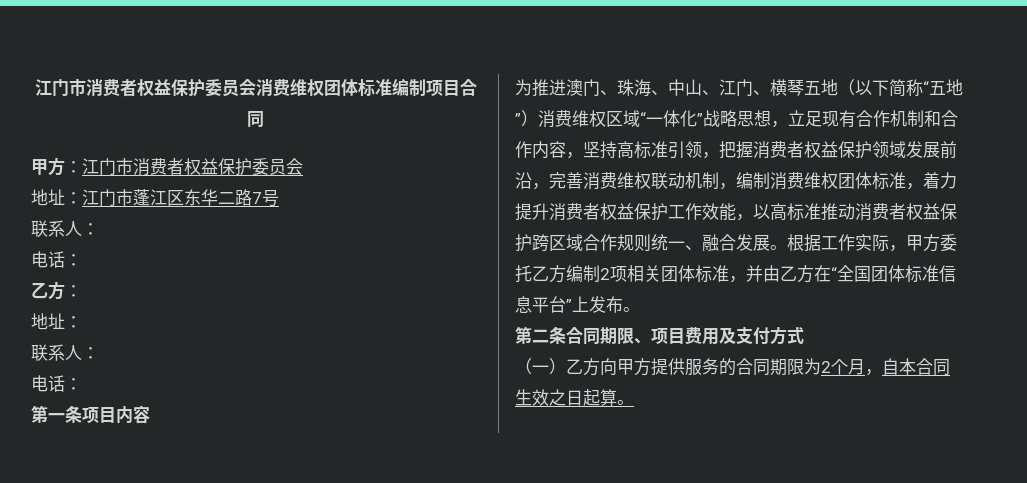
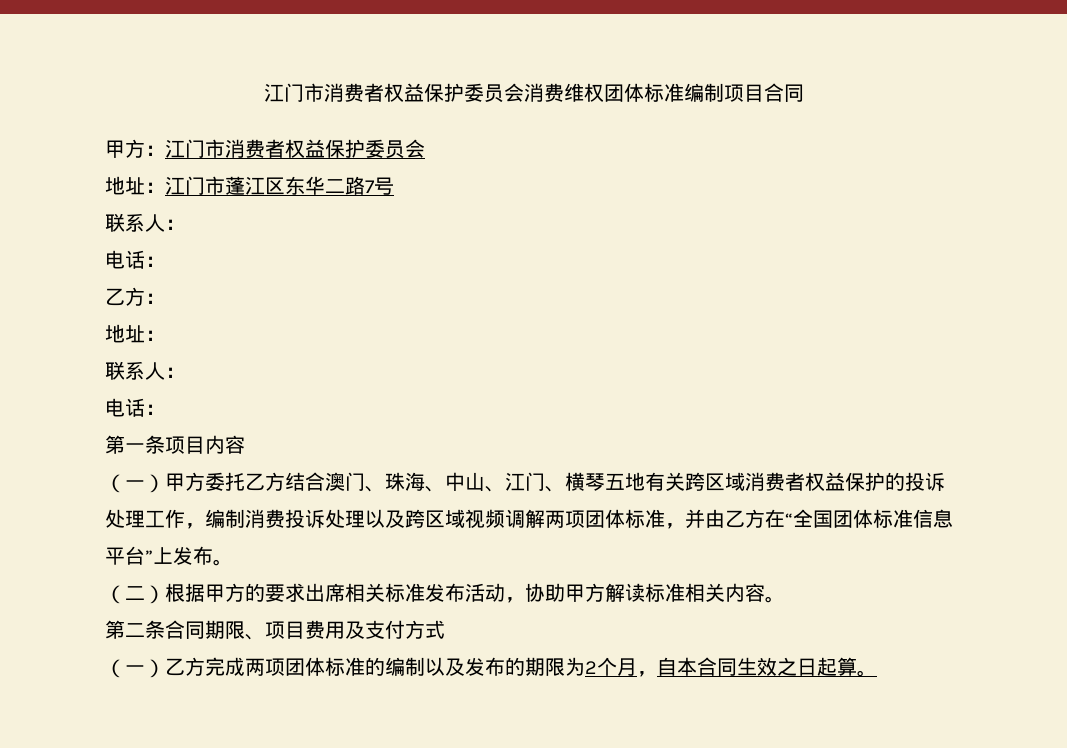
- 为推进澳门、珠海、中山、江门、横琴五地（以下简称“五地”）消费维权区域“一体化”战略思想，立足现有合作机制和合作内容，坚持高标准引领，把握消费者权益保护领域发展前沿，完善消费维权联动机制，编制消费维权团体标准，着力提升消费者权益保护工作效能，以高标准推动消费者权益保护跨区域合作规则统一、融合发展。根据工作实际，甲方委托乙方编制2项相关团体标准，并由乙方在“全国团体标准信息平台”上发布。
+ （一）甲方委托乙方结合澳门、珠海、中山、江门、横琴五地有关跨区域消费者权益保护的投诉处理工作，编制消费投诉处理以及跨区域视频调解两项团体标准，并由乙方在“全国团体标准信息平台”上发布。
+ （二）根据甲方的要求出席相关标准发布活动，协助甲方解读标准相关内容。
- （一）乙方向甲方提供服务的合同期限为2个月，自本合同生效之日起算。
+ （一）乙方完成两项团体标准的编制以及发布的期限为2个月，自本合同生效之日起算。

